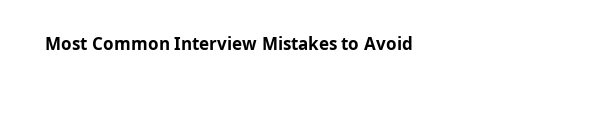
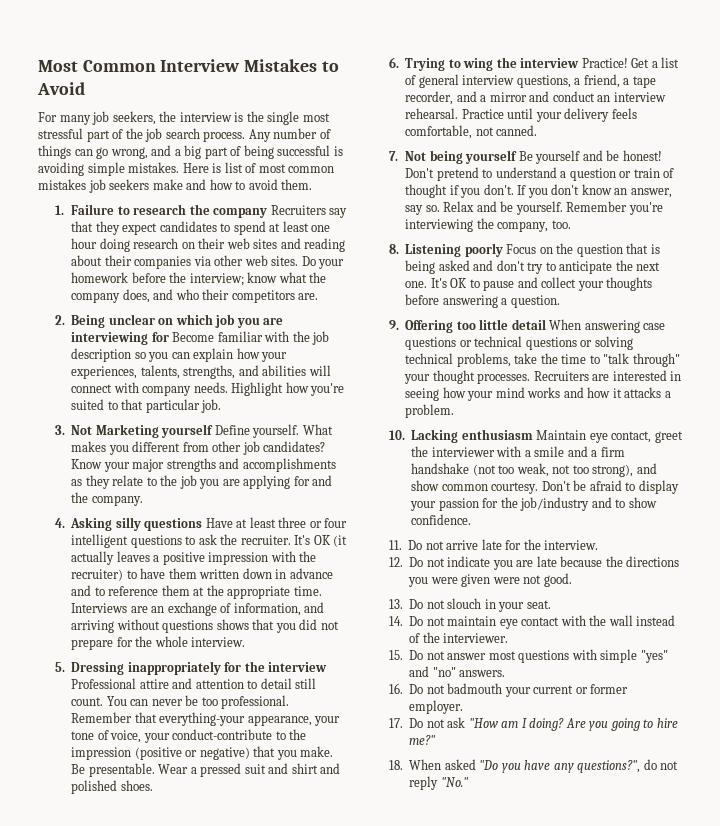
+ For many job seekers, the interview is the single most stressful part of the job search process. Any number of things can go wrong, and a big part of being successful is avoiding simple mistakes. Here is list of most common mistakes job seekers make and how to avoid them.
+ 1. Failure to research the company Recruiters say that they expect candidates to spend at least one hour doing research on their web sites and reading about their companies via other web sites. Do your homework before the interview; know what the company does, and who their competitors are.
+ 2. Being unclear on which job you are interviewing for Become familiar with the job description so you can explain how your experiences, talents, strengths, and abilities will connect with company needs. Highlight how you're suited to that particular job.
+ 3. Not Marketing yourself Define yourself. What makes you different from other job candidates? Know your major strengths and accomplishments as they relate to the job you are applying for and the company.
+ 4. Asking silly questions Have at least three or four intelligent questions to ask the recruiter. It's OK (it actually leaves a positive impression with the recruiter) to have them written down in advance and to reference them at the appropriate time. Interviews are an exchange of information, and arriving without questions shows that you did not prepare for the whole interview.
+ 5. Dressing inappropriately for the interview Professional attire and attention to detail still count. You can never be too professional. Remember that everything-your appearance, your tone of voice, your conduct-contribute to the impression (positive or negative) that you make. Be presentable. Wear a pressed suit and shirt and polished shoes.
+ 6. Trying to wing the interview Practice! Get a list of general interview questions, a friend, a tape recorder, and a mirror and conduct an interview rehearsal. Practice until your delivery feels comfortable, not canned.
+ 7. Not being yourself Be yourself and be honest! Don't pretend to understand a question or train of thought if you don't. If you don't know an answer, say so. Relax and be yourself. Remember you're interviewing the company, too.
+ 8. Listening poorly Focus on the question that is being asked and don't try to anticipate the next one. It's OK to pause and collect your thoughts before answering a question.
+ 9. Offering too little detail When answering case questions or technical questions or solving technical problems, take the time to "talk through" your thought processes. Recruiters are interested in seeing how your mind works and how it attacks a problem.
+ 10. Lacking enthusiasm Maintain eye contact, greet the interviewer with a smile and a firm handshake (not too weak, not too strong), and show common courtesy. Don't be afraid to display your passion for the job/industry and to show confidence.
+ 11. Do not arrive late for the interview.
+ 12. Do not indicate you are late because the directions you were given were not good.
+ 13. Do not slouch in your seat.
+ 14. Do not maintain eye contact with the wall instead of the interviewer.
+ 15. Do not answer most questions with simple "yes" and "no" answers.
+ 16. Do not badmouth your current or former employer.
+ 17. Do not ask "How am I doing? Are you going to hire me?"
+ 18. When asked "Do you have any questions?", do not reply "No."

